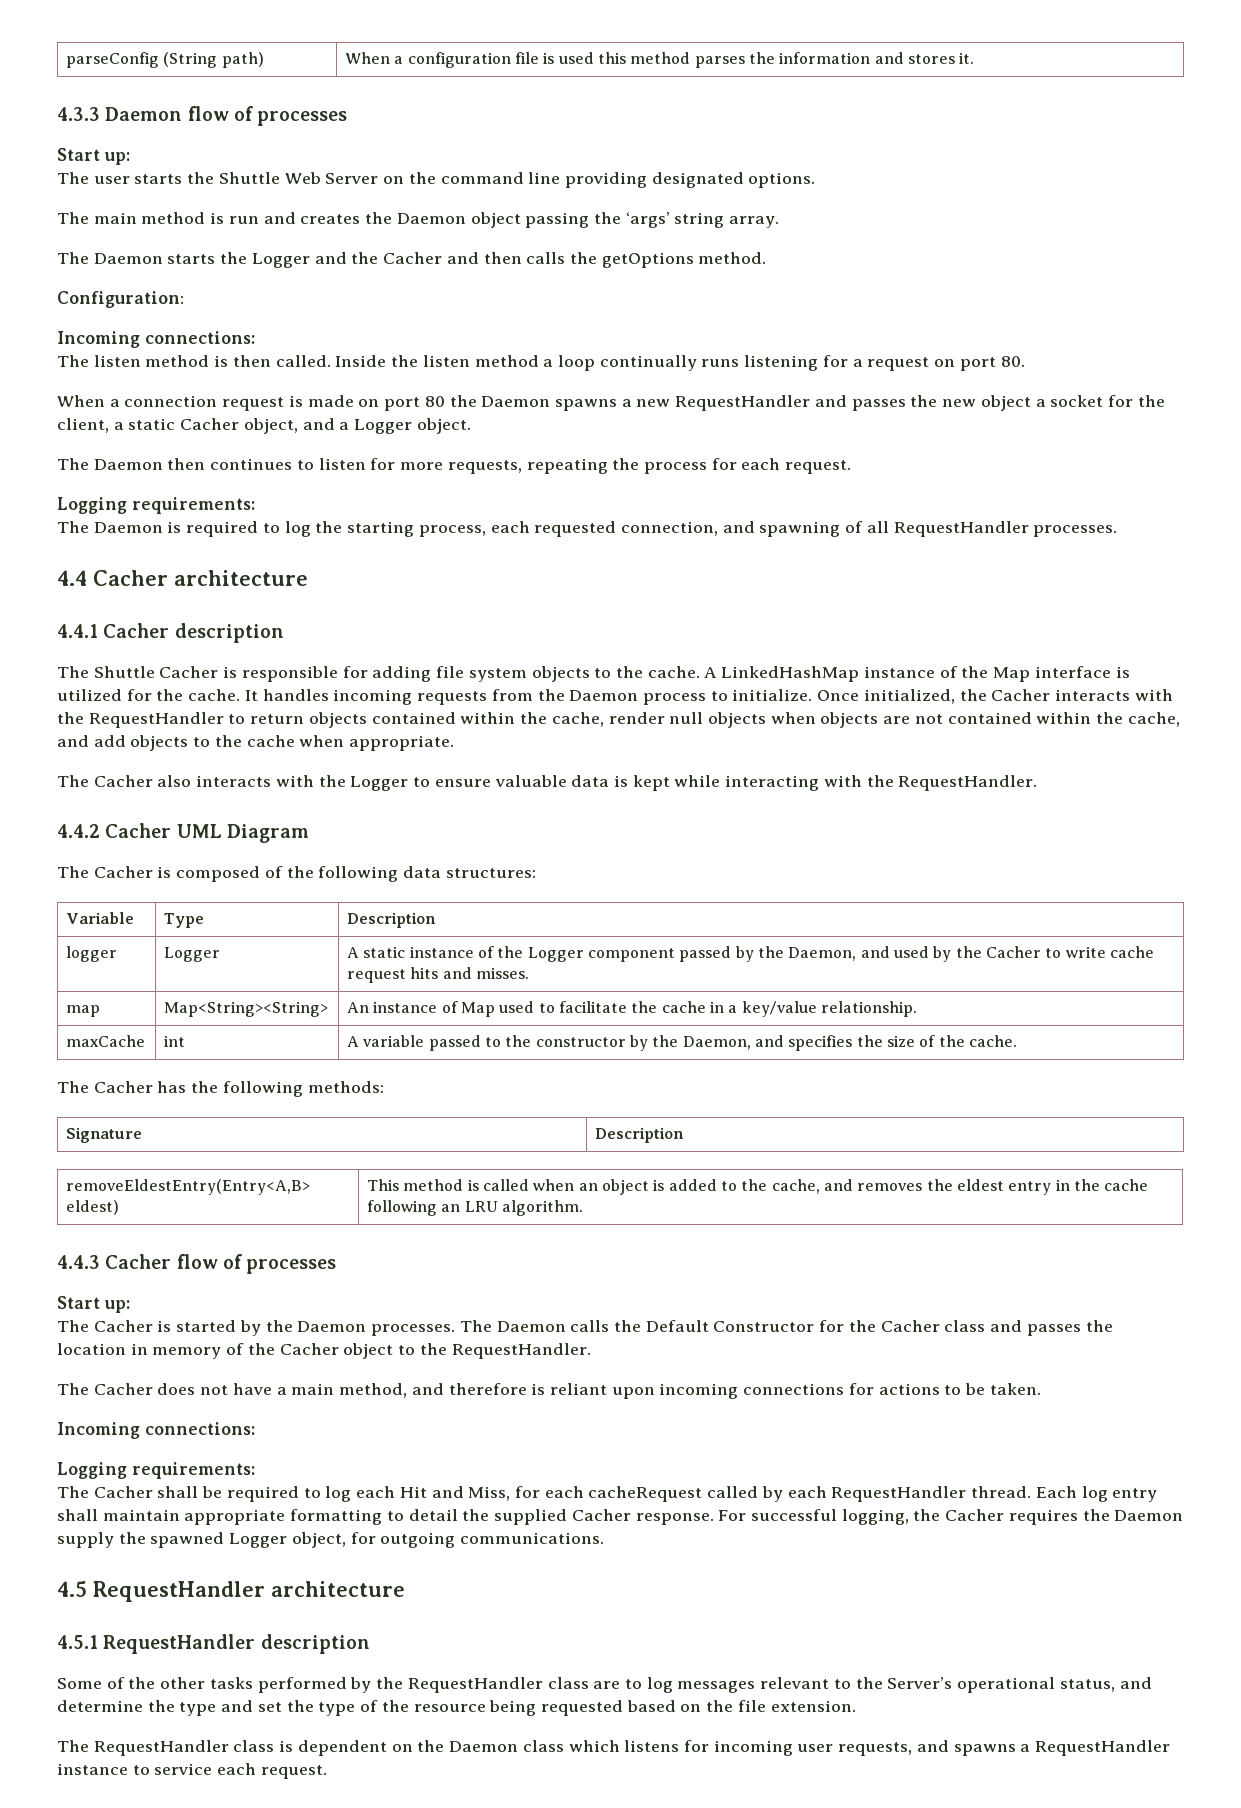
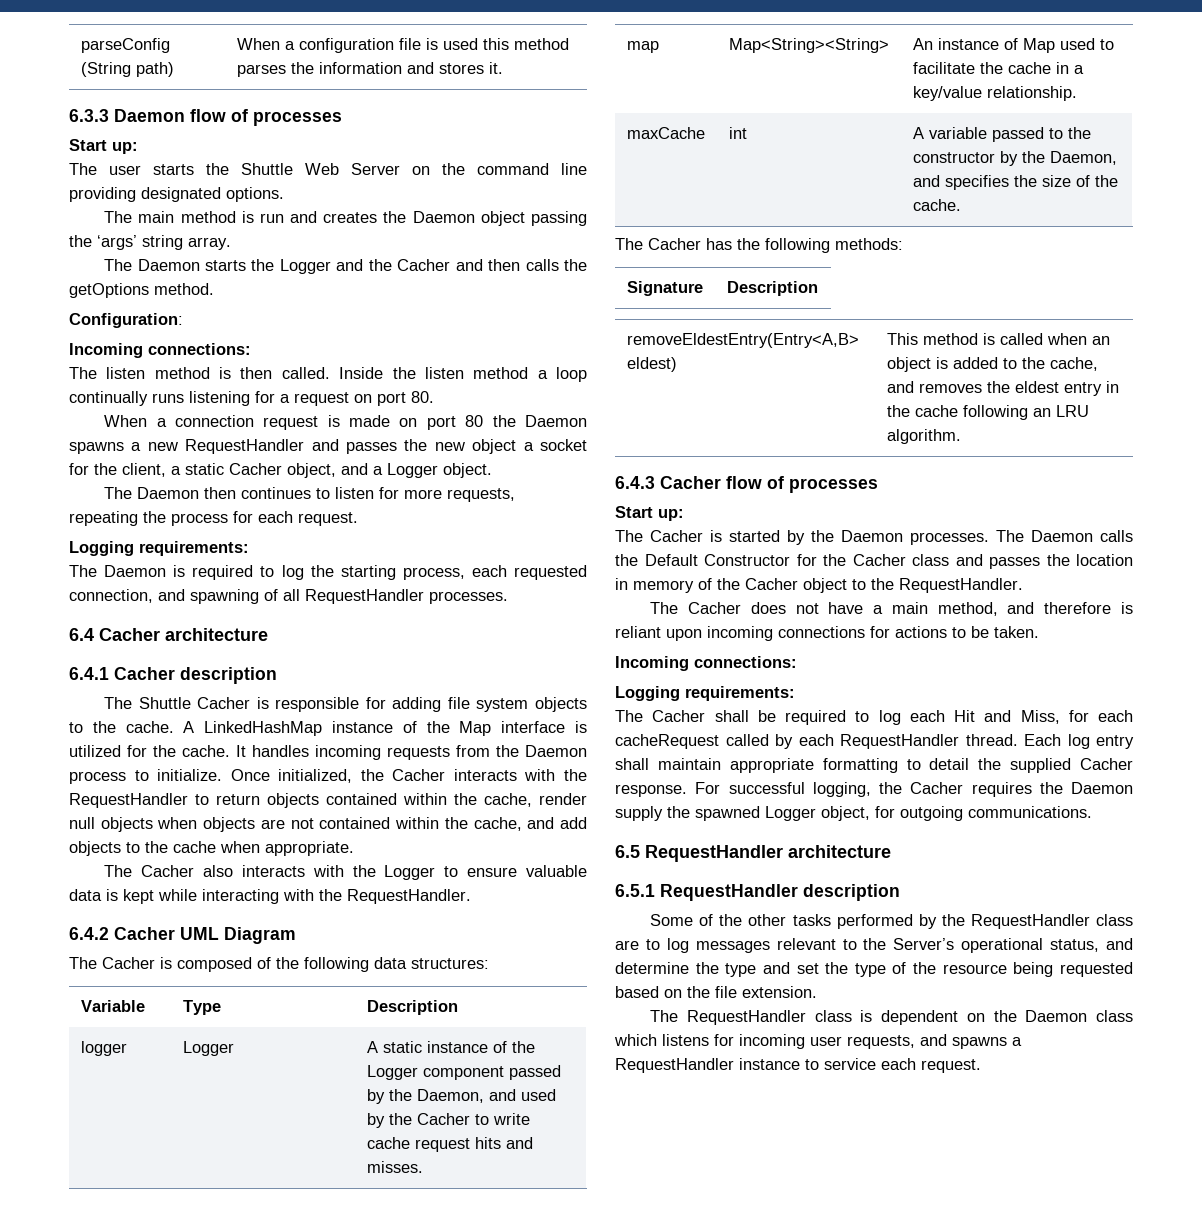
- 4.3.3 Daemon flow of processes
+ 6.3.3 Daemon flow of processes
- 4.4 Cacher architecture
+ 6.4 Cacher architecture
- 4.4.1 Cacher description
+ 6.4.1 Cacher description
- 4.4.2 Cacher UML Diagram
+ 6.4.2 Cacher UML Diagram
- 4.4.3 Cacher flow of processes
+ 6.4.3 Cacher flow of processes
- 4.5 RequestHandler architecture
+ 6.5 RequestHandler architecture
- 4.5.1 RequestHandler description
+ 6.5.1 RequestHandler description

